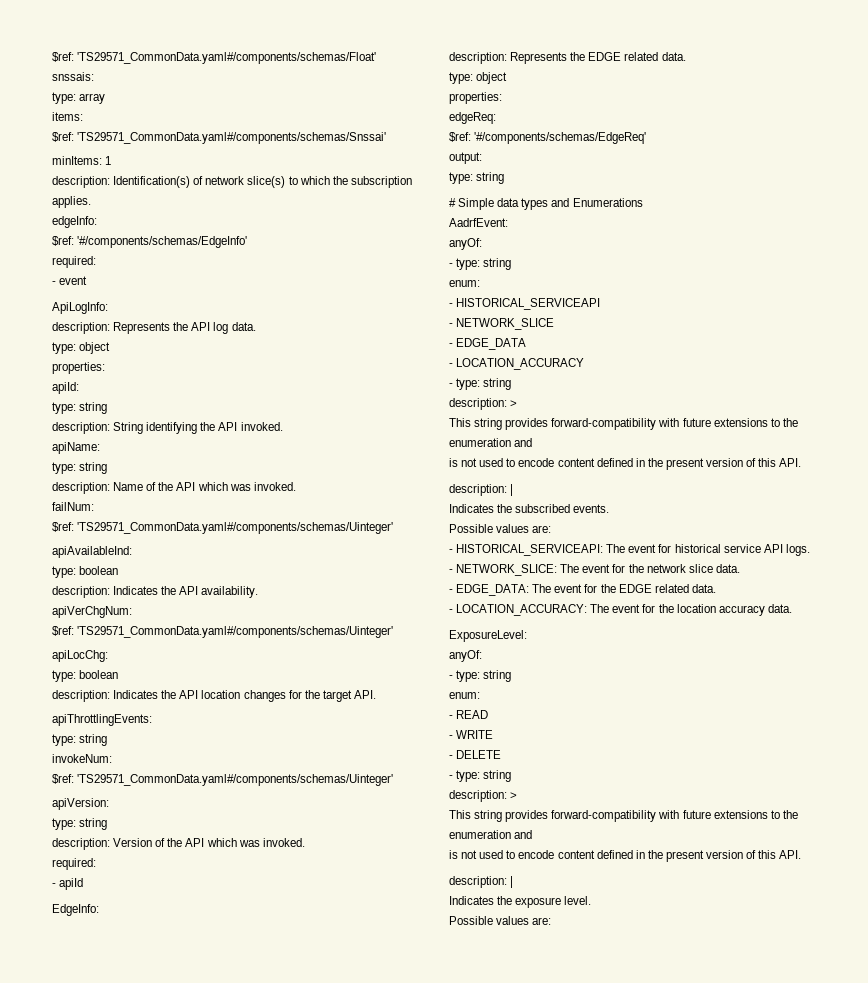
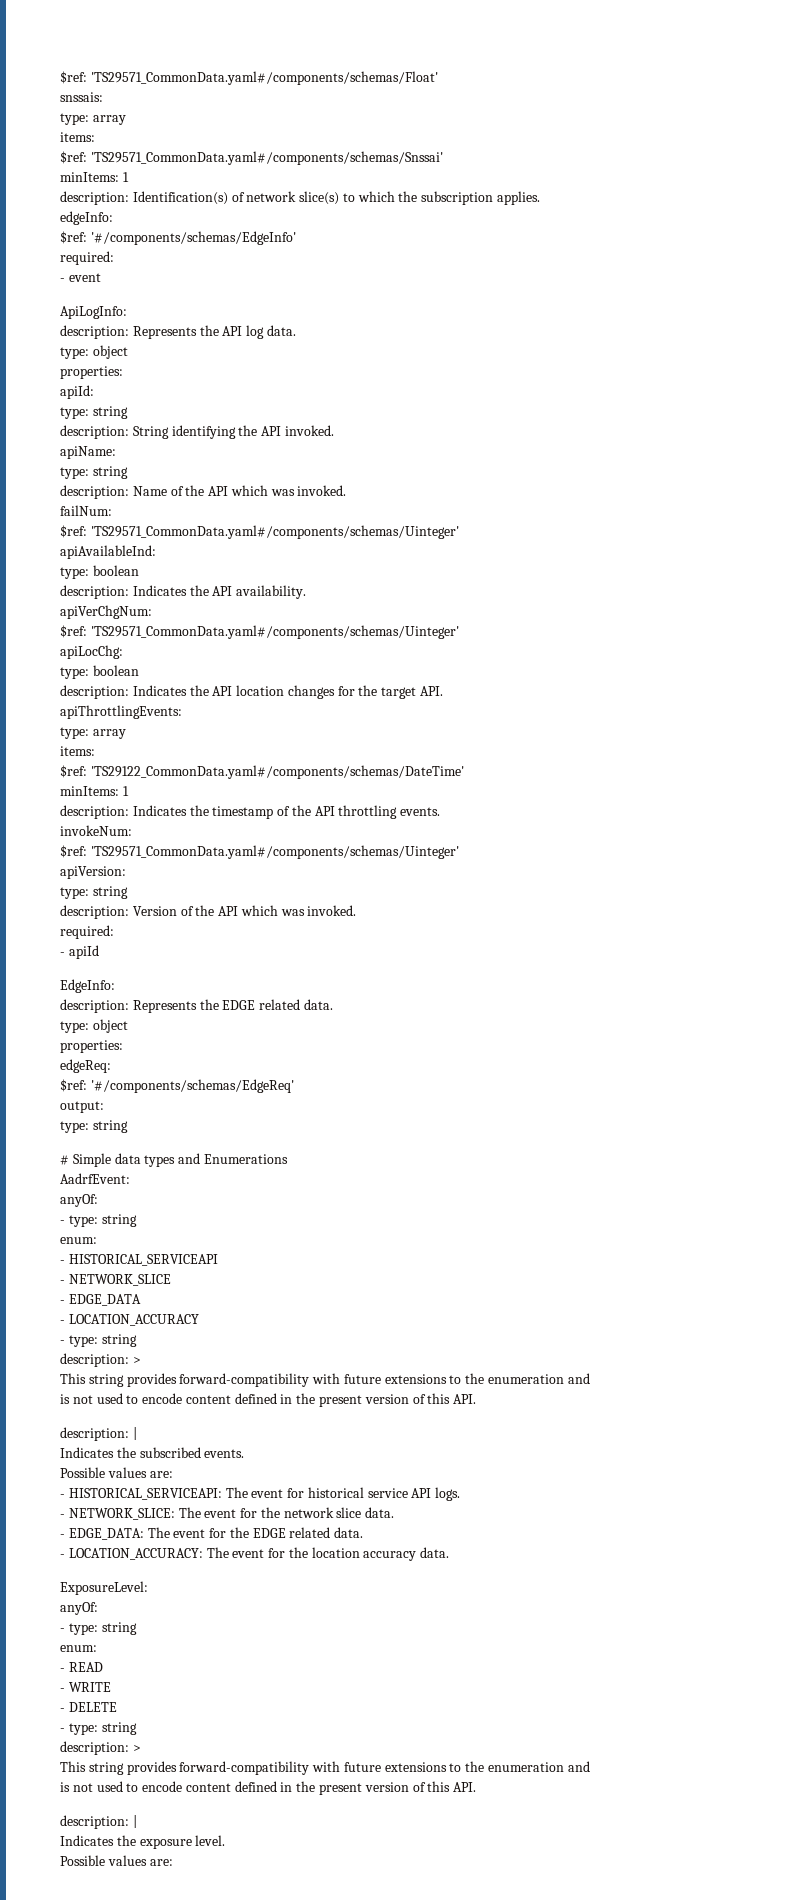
  apiThrottlingEvents:
- type: string
+ type: array
+ items:
+ $ref: 'TS29122_CommonData.yaml#/components/schemas/DateTime'
+ minItems: 1
+ description: Indicates the timestamp of the API throttling events.

